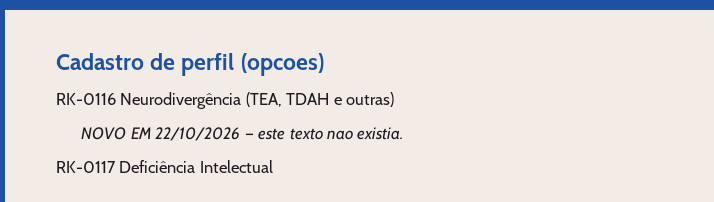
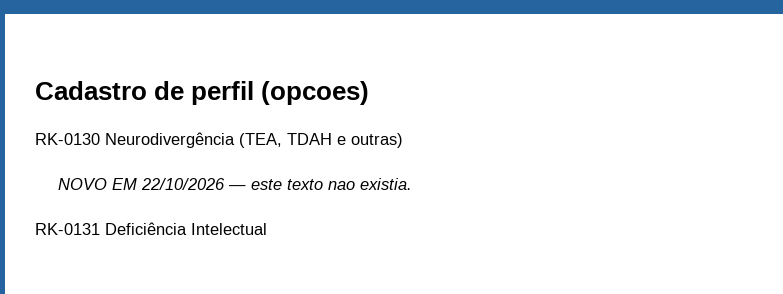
- RK-0116 Neurodivergência (TEA, TDAH e outras)
+ RK-0130 Neurodivergência (TEA, TDAH e outras)
- RK-0117 Deficiência Intelectual
+ RK-0131 Deficiência Intelectual

